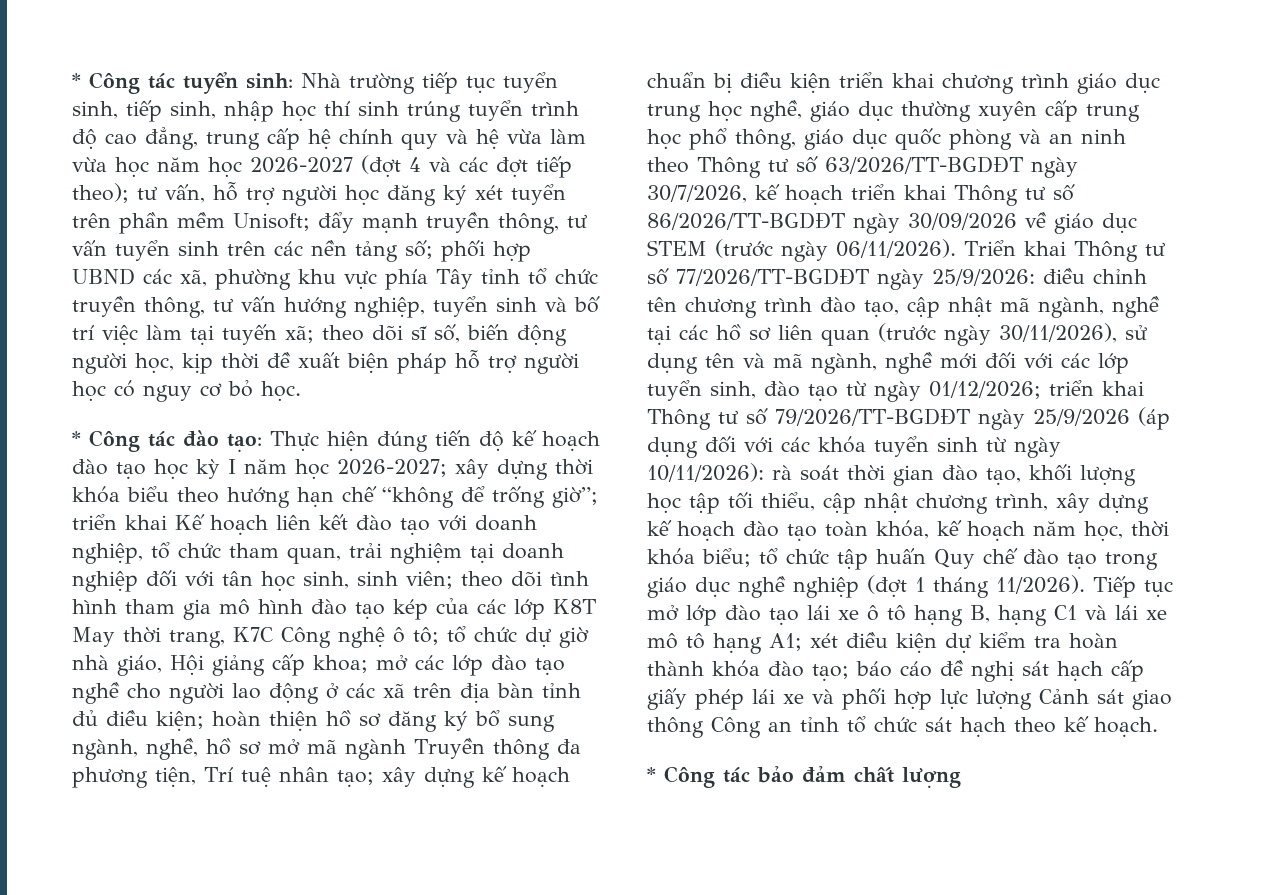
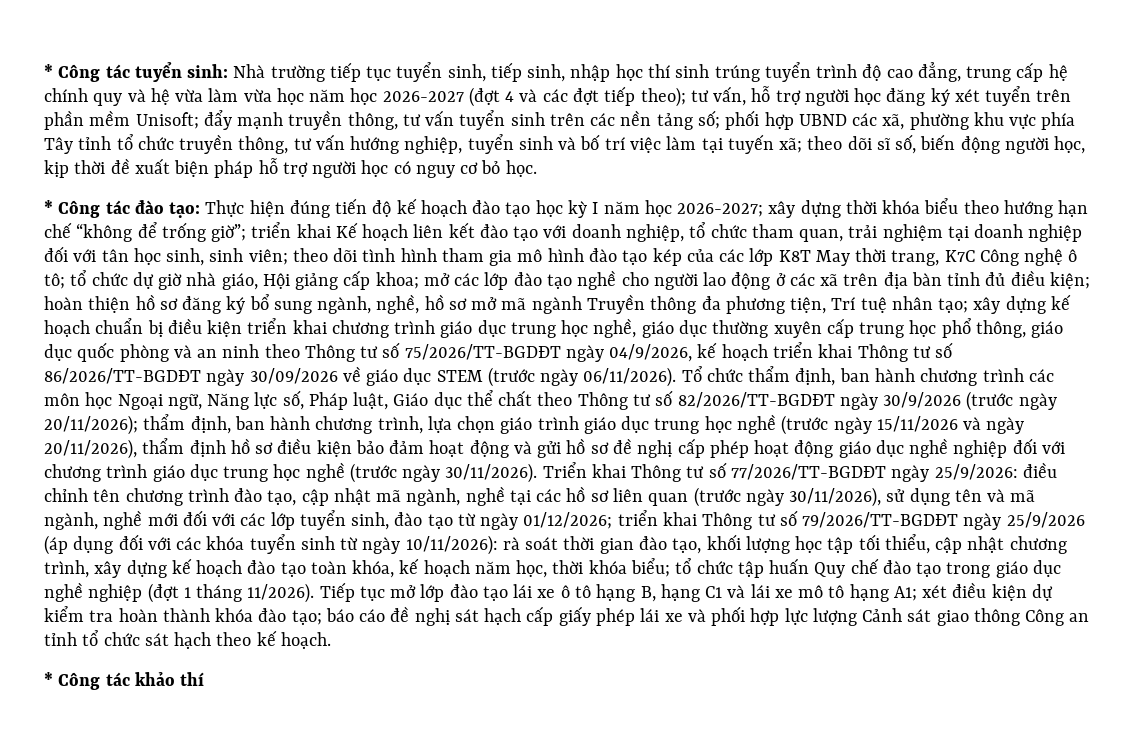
- xây dựng kế hoạch chuẩn bị điều kiện triển khai chương trình giáo dục trung học nghề, giáo dục thường xuyên cấp trung học phổ thông, giáo dục quốc phòng và an ninh theo Thông tư số 63/2026/TT-BGDĐT ngày 30/7/2026, kế hoạch triển khai Thông tư số 86/2026/TT-BGDĐT ngày 30/09/2026 về giáo dục STEM (trước ngày 06/11/2026).
+ xây dựng kế hoạch chuẩn bị điều kiện triển khai chương trình giáo dục trung học nghề, giáo dục thường xuyên cấp trung học phổ thông, giáo dục quốc phòng và an ninh theo Thông tư số 75/2026/TT-BGDĐT ngày 04/9/2026, kế hoạch triển khai Thông tư số 86/2026/TT-BGDĐT ngày 30/09/2026 về giáo dục STEM (trước ngày 06/11/2026).
+ Tổ chức thẩm định, ban hành chương trình các môn học Ngoại ngữ, Năng lực số, Pháp luật, Giáo dục thể chất theo Thông tư số 82/2026/TT-BGDĐT ngày 30/9/2026 (trước ngày 20/11/2026); thẩm định, ban hành chương trình, lựa chọn giáo trình giáo dục trung học nghề (trước ngày 15/11/2026 và ngày 20/11/2026), thẩm định hồ sơ điều kiện bảo đảm hoạt động và gửi hồ sơ đề nghị cấp phép hoạt động giáo dục nghề nghiệp đối với chương trình giáo dục trung học nghề (trước ngày 30/11/2026).
- * Công tác bảo đảm chất lượng
+ * Công tác khảo thí

